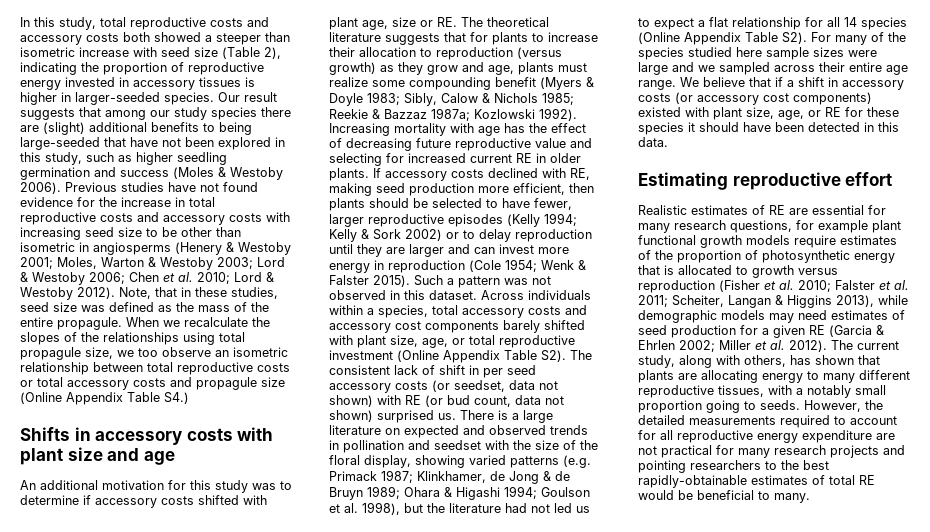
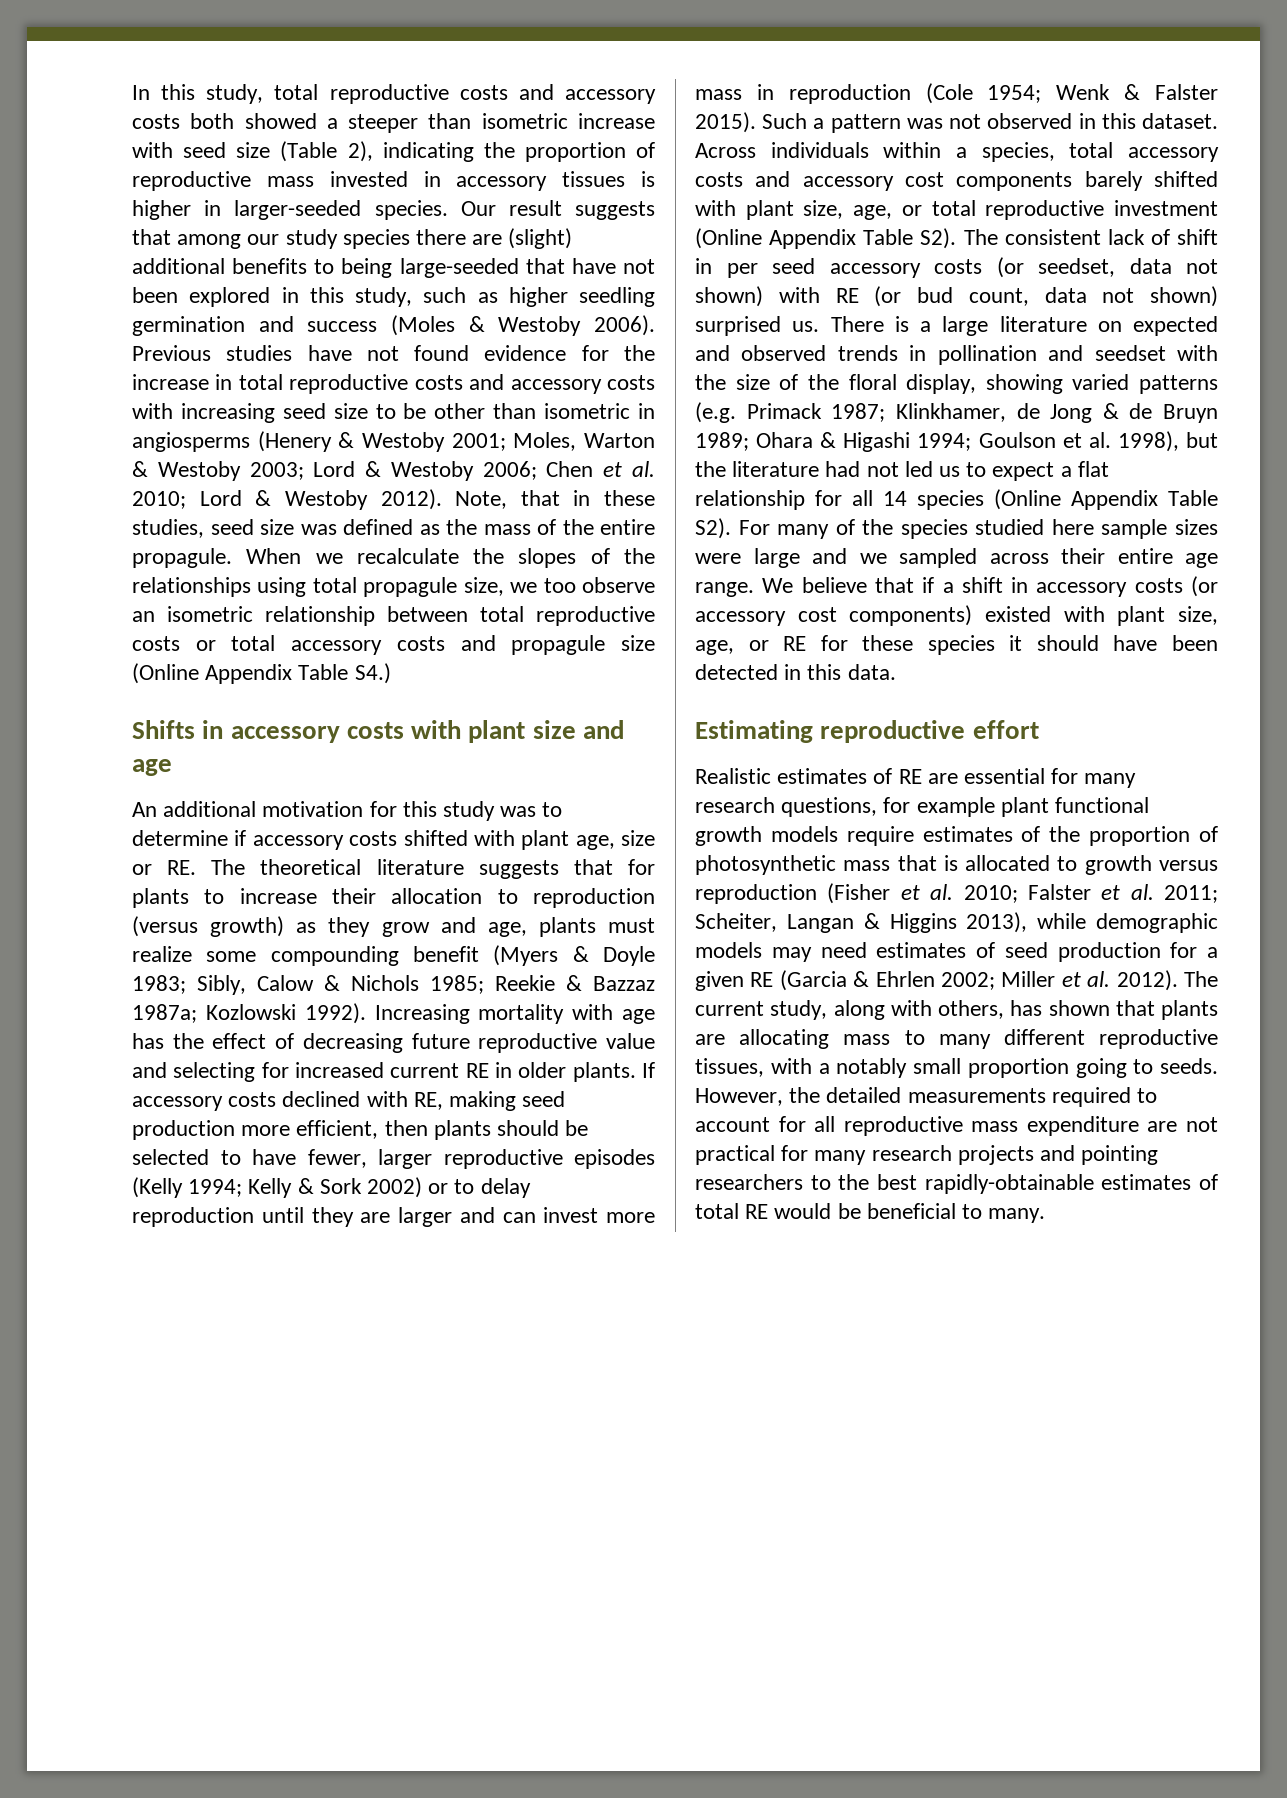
- In this study, total reproductive costs and accessory costs both showed a steeper than isometric increase with seed size (Table 2), indicating the proportion of reproductive energy invested in accessory tissues is higher in larger-seeded species.
+ In this study, total reproductive costs and accessory costs both showed a steeper than isometric increase with seed size (Table 2), indicating the proportion of reproductive mass invested in accessory tissues is higher in larger-seeded species.
- If accessory costs declined with RE, making seed production more efficient, then plants should be selected to have fewer, larger reproductive episodes (Kelly 1994; Kelly & Sork 2002) or to delay reproduction until they are larger and can invest more energy in reproduction (Cole 1954; Wenk & Falster 2015).
+ If accessory costs declined with RE, making seed production more efficient, then plants should be selected to have fewer, larger reproductive episodes (Kelly 1994; Kelly & Sork 2002) or to delay reproduction until they are larger and can invest more mass in reproduction (Cole 1954; Wenk & Falster 2015).
- Realistic estimates of RE are essential for many research questions, for example plant functional growth models require estimates of the proportion of photosynthetic energy that is allocated to growth versus reproduction (Fisher et al. 2010;
+ Realistic estimates of RE are essential for many research questions, for example plant functional growth models require estimates of the proportion of photosynthetic mass that is allocated to growth versus reproduction (Fisher et al. 2010;
- The current study, along with others, has shown that plants are allocating energy to many different reproductive tissues, with a notably small proportion going to seeds.
+ The current study, along with others, has shown that plants are allocating mass to many different reproductive tissues, with a notably small proportion going to seeds.
- However, the detailed measurements required to account for all reproductive energy expenditure are not practical for many research projects and pointing researchers to the best rapidly-obtainable estimates of total RE would be beneficial to many.
+ However, the detailed measurements required to account for all reproductive mass expenditure are not practical for many research projects and pointing researchers to the best rapidly-obtainable estimates of total RE would be beneficial to many.

